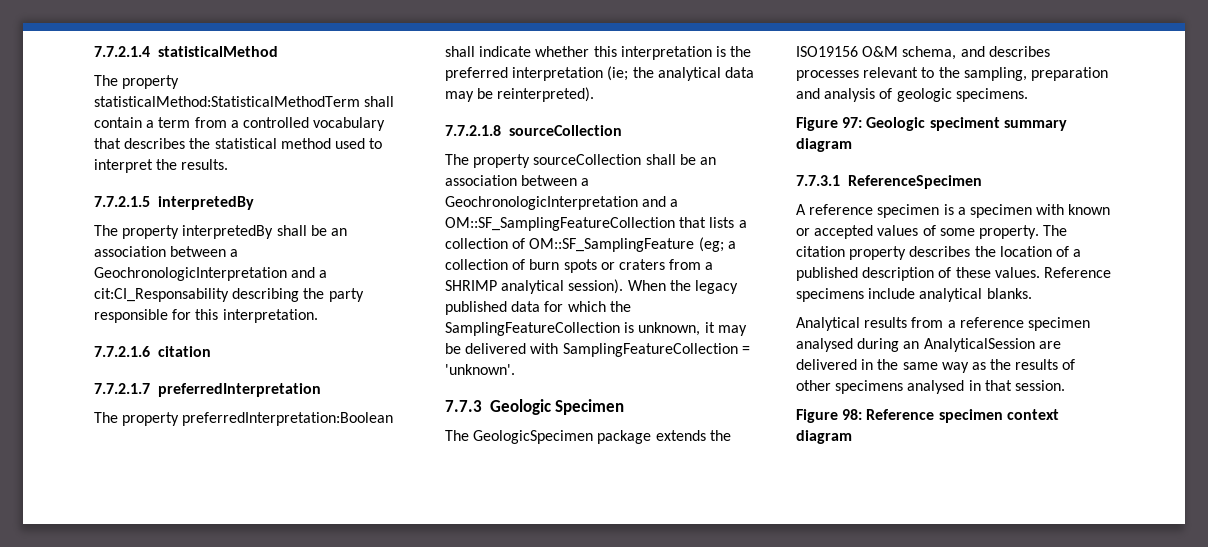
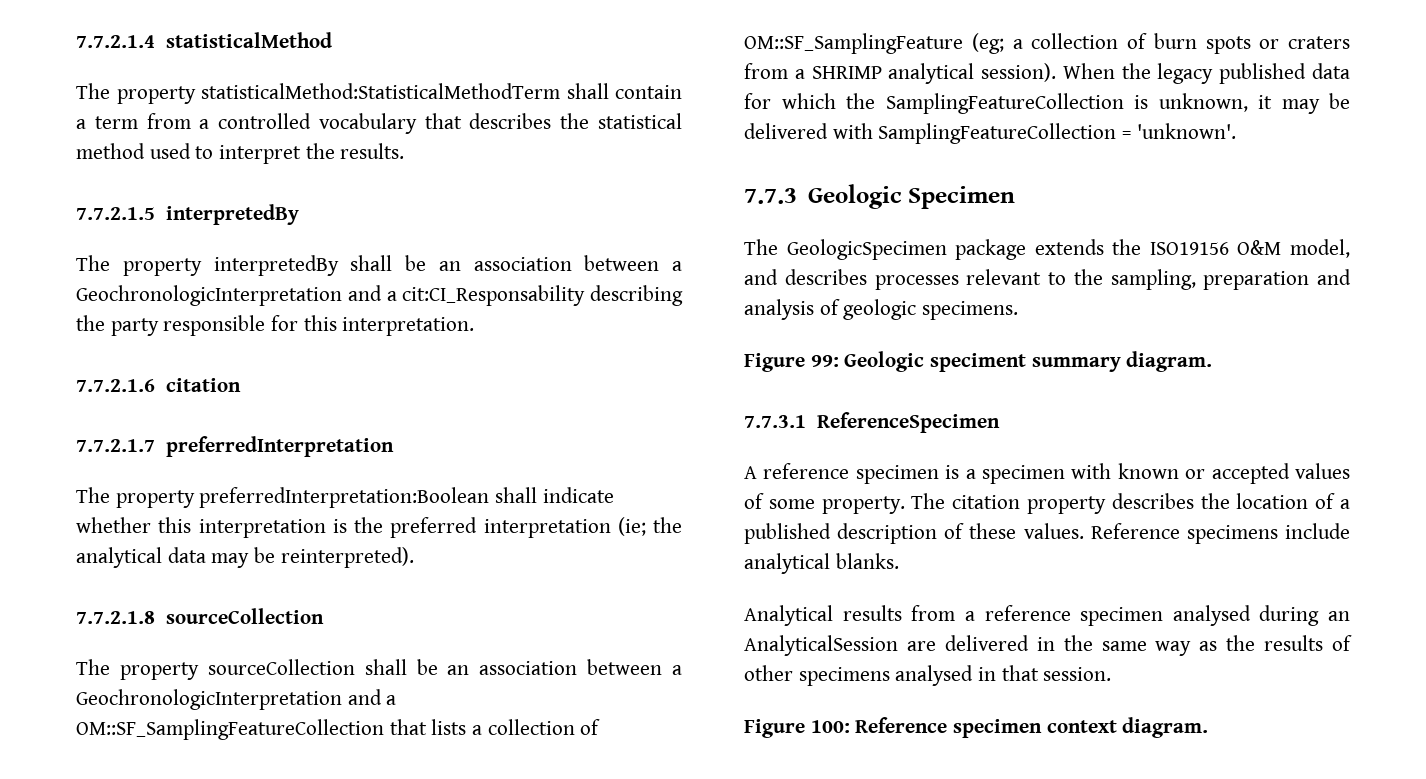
- The GeologicSpecimen package extends the ISO19156 O&M schema, and describes processes relevant to the sampling, preparation and analysis of geologic specimens.
+ The GeologicSpecimen package extends the ISO19156 O&M model, and describes processes relevant to the sampling, preparation and analysis of geologic specimens.
- Figure 97: Geologic speciment summary diagram
+ Figure 99: Geologic speciment summary diagram.
- Figure 98: Reference specimen context diagram
+ Figure 100: Reference specimen context diagram.

